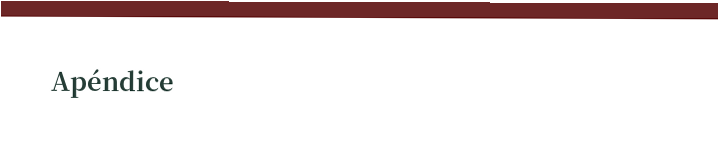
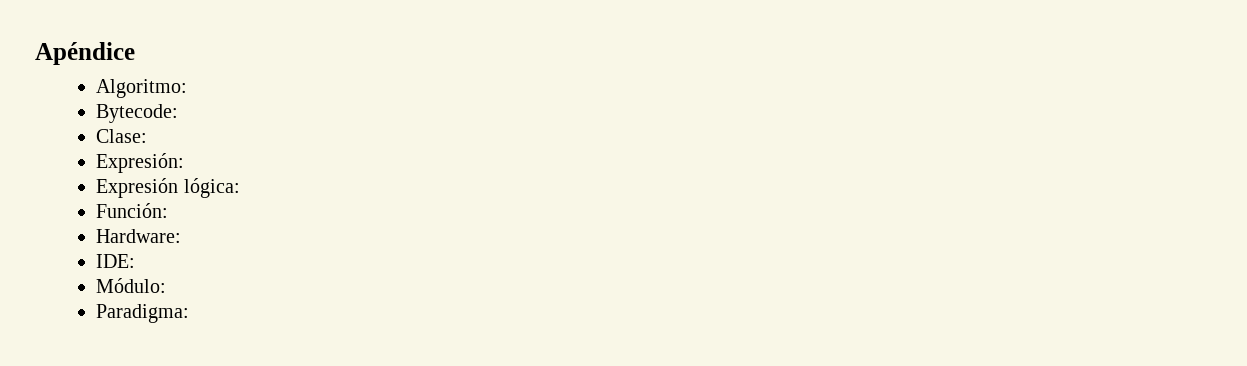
+ Algoritmo:
+ Bytecode:
+ Clase:
+ Expresión:
+ Expresión lógica:
+ Función:
+ Hardware:
+ IDE:
+ Módulo:
+ Paradigma:

